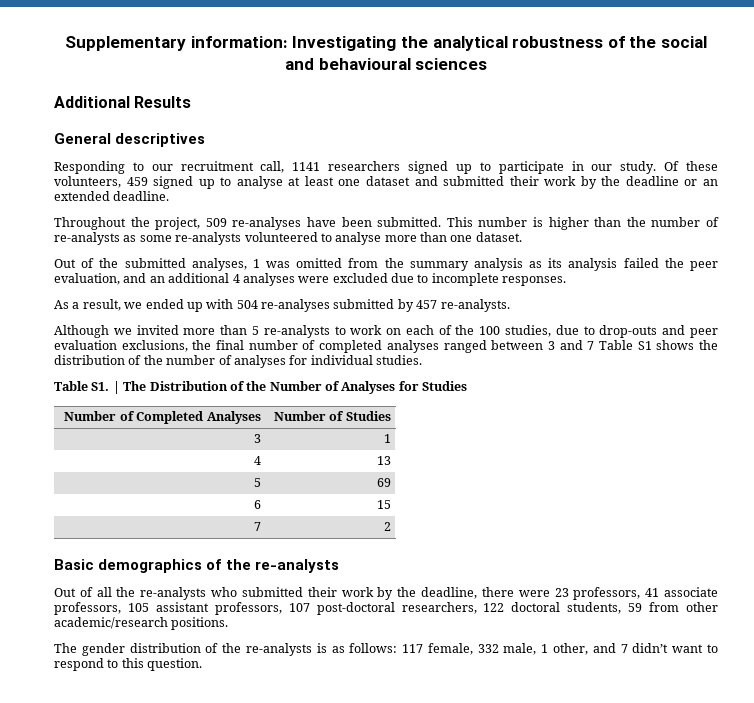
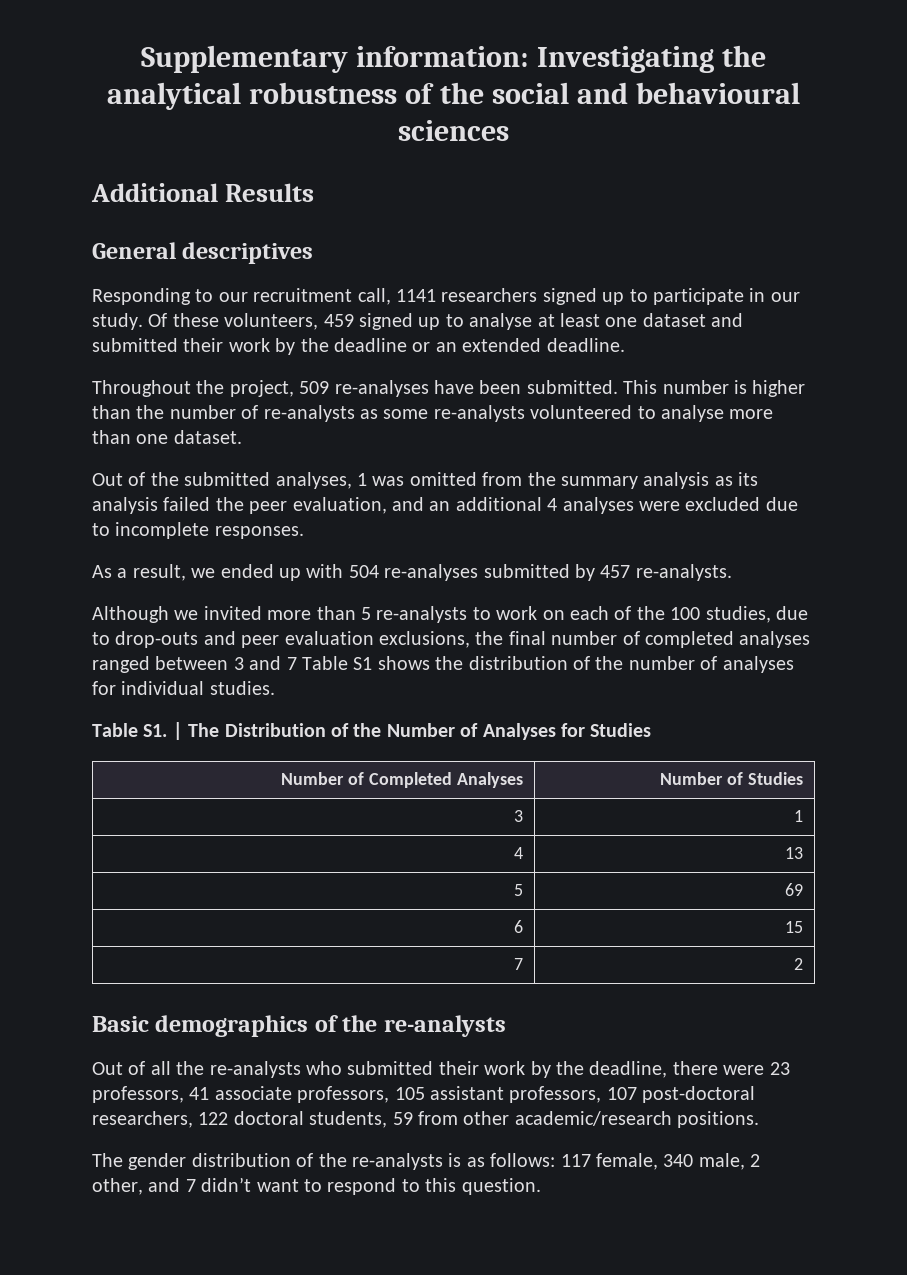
- The gender distribution of the re-analysts is as follows: 117 female, 332 male, 1 other, and 7 didn’t want to respond to this question.
+ The gender distribution of the re-analysts is as follows: 117 female, 340 male, 2 other, and 7 didn’t want to respond to this question.

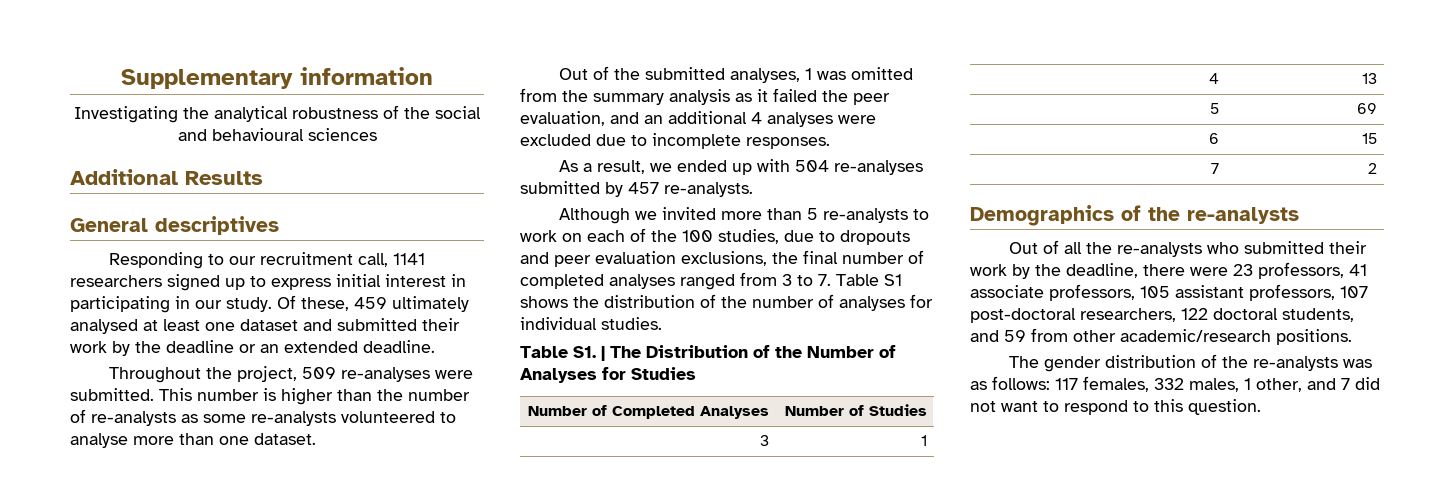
- Supplementary information: Investigating the analytical robustness of the social and behavioural sciences
+ Supplementary information
+ Investigating the analytical robustness of the social and behavioural sciences
- Responding to our recruitment call, 1141 researchers signed up to participate in our study. Of these volunteers, 459 signed up to analyse at least one dataset and submitted their work by the deadline or an extended deadline.
+ Responding to our recruitment call, 1141 researchers signed up to express initial interest in participating in our study. Of these, 459 ultimately analysed at least one dataset and submitted their work by the deadline or an extended deadline.
- Throughout the project, 509 re-analyses have been submitted.
+ Throughout the project, 509 re-analyses were submitted.
- Out of the submitted analyses, 1 was omitted from the summary analysis as its analysis failed the peer evaluation, and an additional 4 analyses were excluded due to incomplete responses.
+ Out of the submitted analyses, 1 was omitted from the summary analysis as it failed the peer evaluation, and an additional 4 analyses were excluded due to incomplete responses.
- Although we invited more than 5 re-analysts to work on each of the 100 studies, due to drop-outs and peer evaluation exclusions, the final number of completed analyses ranged between 3 and 7 Table S1 shows the distribution of the number of analyses for individual studies.
+ Although we invited more than 5 re-analysts to work on each of the 100 studies, due to dropouts and peer evaluation exclusions, the final number of completed analyses ranged from 3 to 7. Table S1 shows the distribution of the number of analyses for individual studies.
- Basic demographics of the re-analysts
+ Demographics of the re-analysts
- Out of all the re-analysts who submitted their work by the deadline, there were 23 professors, 41 associate professors, 105 assistant professors, 107 post-doctoral researchers, 122 doctoral students, 59 from other academic/research positions.
+ Out of all the re-analysts who submitted their work by the deadline, there were 23 professors, 41 associate professors, 105 assistant professors, 107 post-doctoral researchers, 122 doctoral students, and 59 from other academic/research positions.
- The gender distribution of the re-analysts is as follows: 117 female, 340 male, 2 other, and 7 didn’t want to respond to this question.
+ The gender distribution of the re-analysts was as follows: 117 females, 332 males, 1 other, and 7 did not want to respond to this question.

